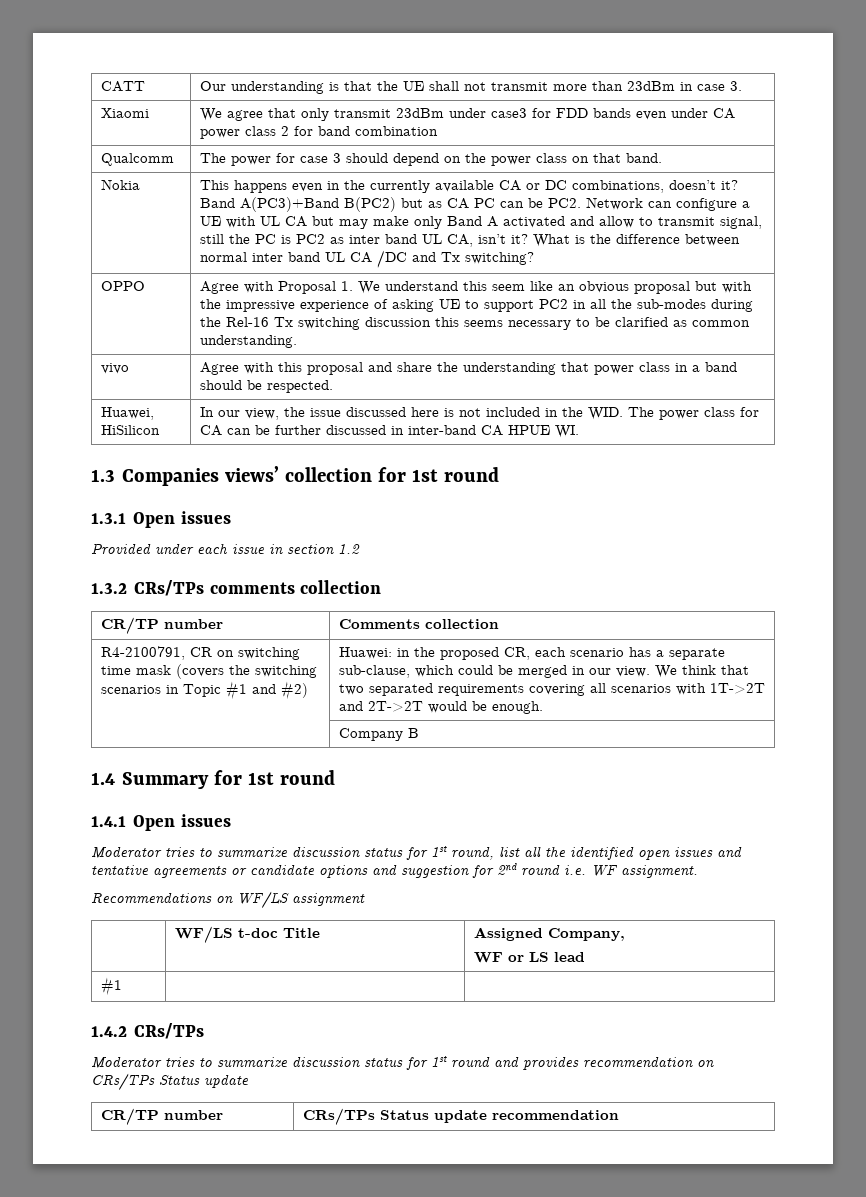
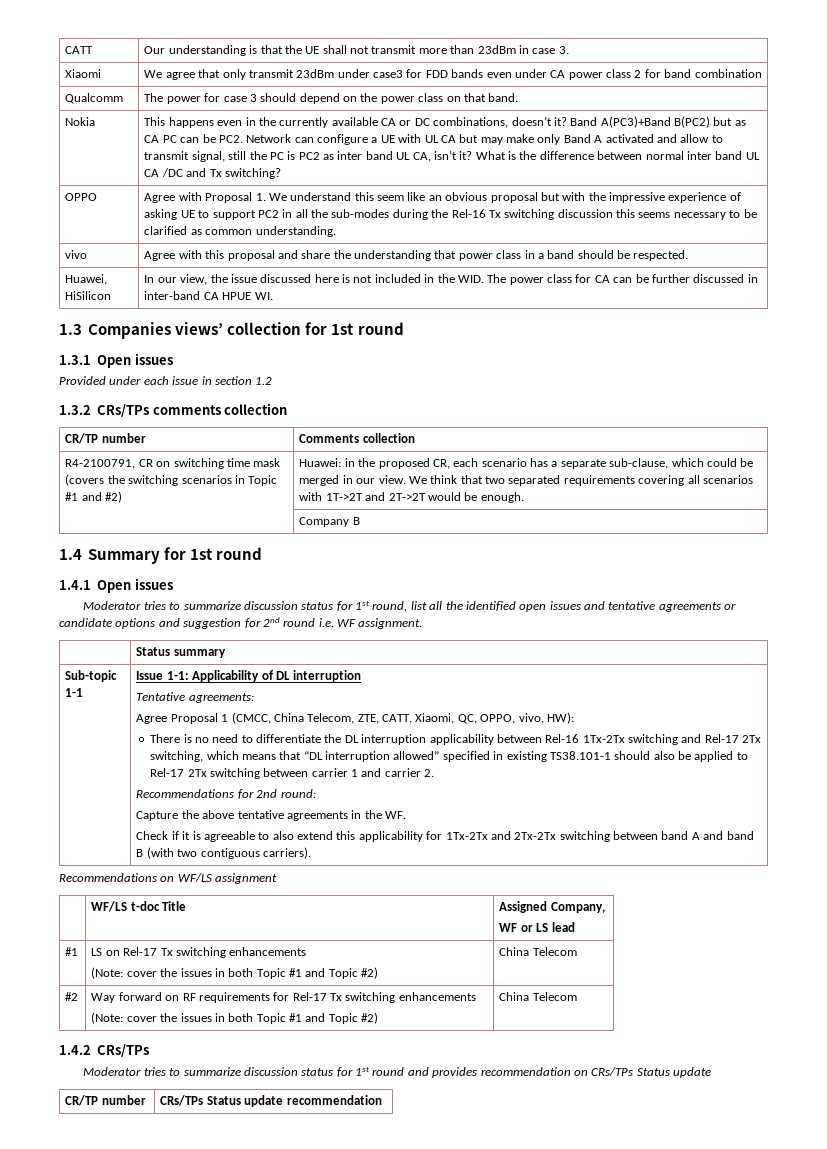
+ | Status summary
+ Sub-topic 1-1 | Issue 1-1: Applicability of DL interruption
+ Tentative agreements:
+ Agree Proposal 1 (CMCC, China Telecom, ZTE, CATT, Xiaomi, QC, OPPO, vivo, HW):
+ There is no need to differentiate the DL interruption applicability between Rel-16 1Tx-2Tx switching and Rel-17 2Tx switching, which means that “DL interruption allowed” specified in existing TS38.101-1 should also be applied to Rel-17 2Tx switching between carrier 1 and carrier 2.
+ Recommendations for 2nd round:
+ Capture the above tentative agreements in the WF.
+ Check if it is agreeable to also extend this applicability for 1Tx-2Tx and 2Tx-2Tx switching between band A and band B (with two contiguous carriers).
- #1 | |
+ #1 | LS on Rel-17 Tx switching enhancements
+ (Note: cover the issues in both Topic #1 and Topic #2) | China Telecom
+ #2 | Way forward on RF requirements for Rel-17 Tx switching enhancements
+ (Note: cover the issues in both Topic #1 and Topic #2) | China Telecom

